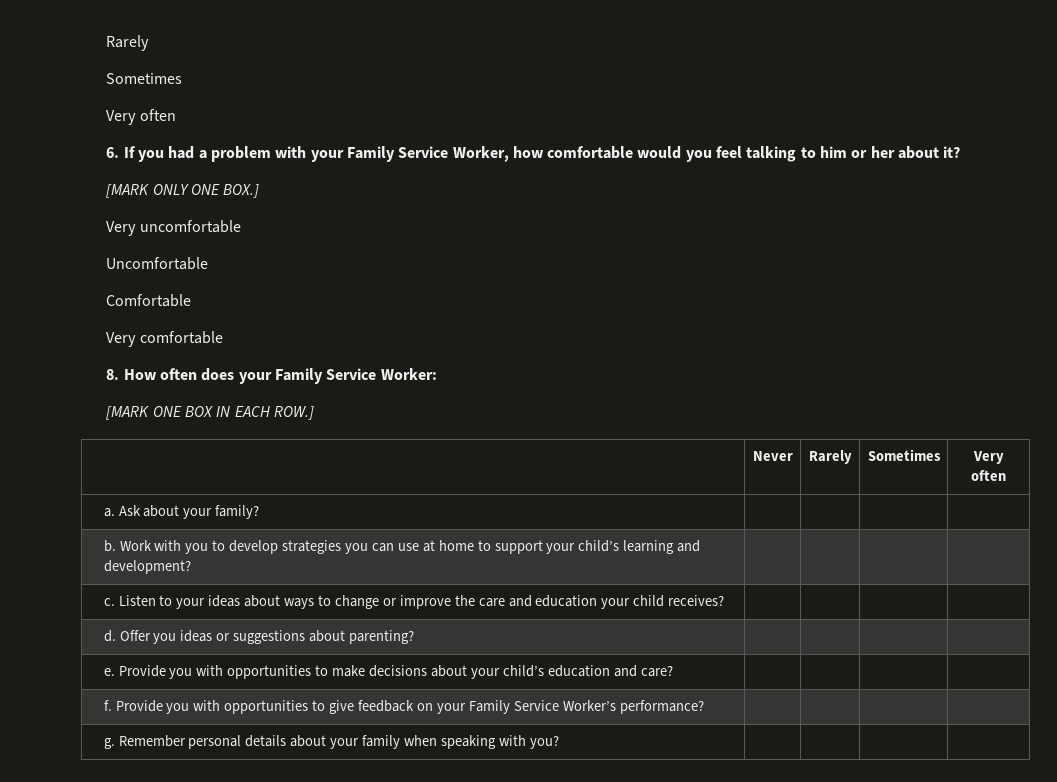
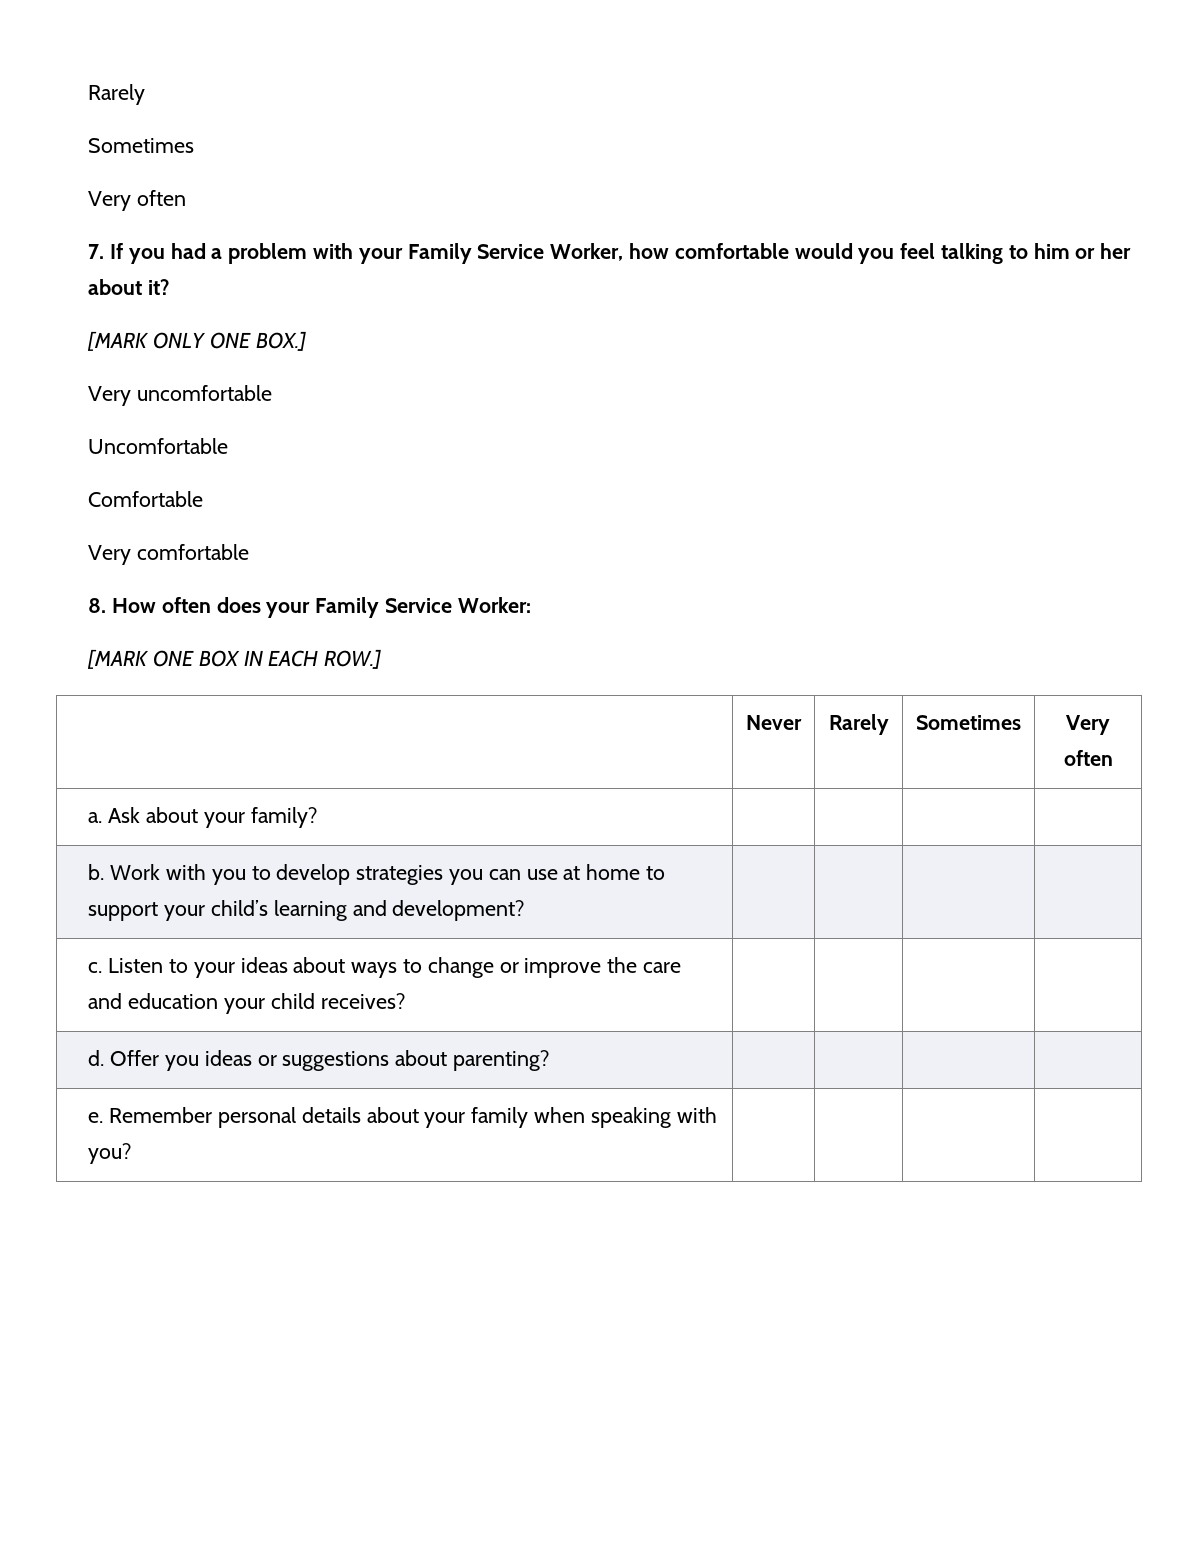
- 6. If you had a problem with your Family Service Worker, how comfortable would you feel talking to him or her about it?
+ 7. If you had a problem with your Family Service Worker, how comfortable would you feel talking to him or her about it?
- e. Provide you with opportunities to make decisions about your child’s education and care? | | | |
- f. Provide you with opportunities to give feedback on your Family Service Worker’s performance? | | | |
- g. Remember personal details about your family when speaking with you? | | | |
+ e. Remember personal details about your family when speaking with you? | | | |

